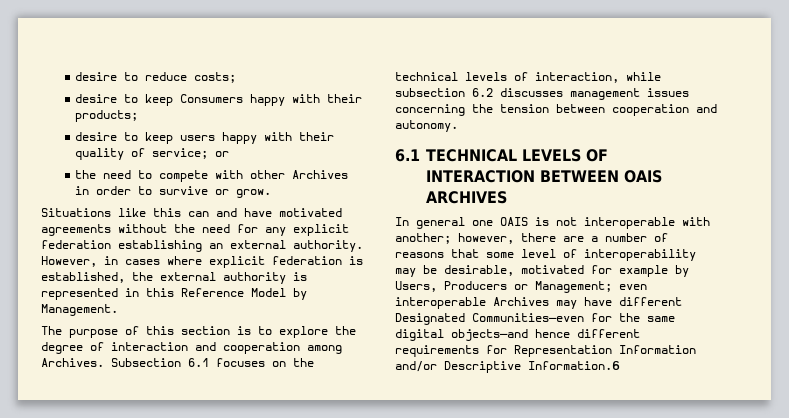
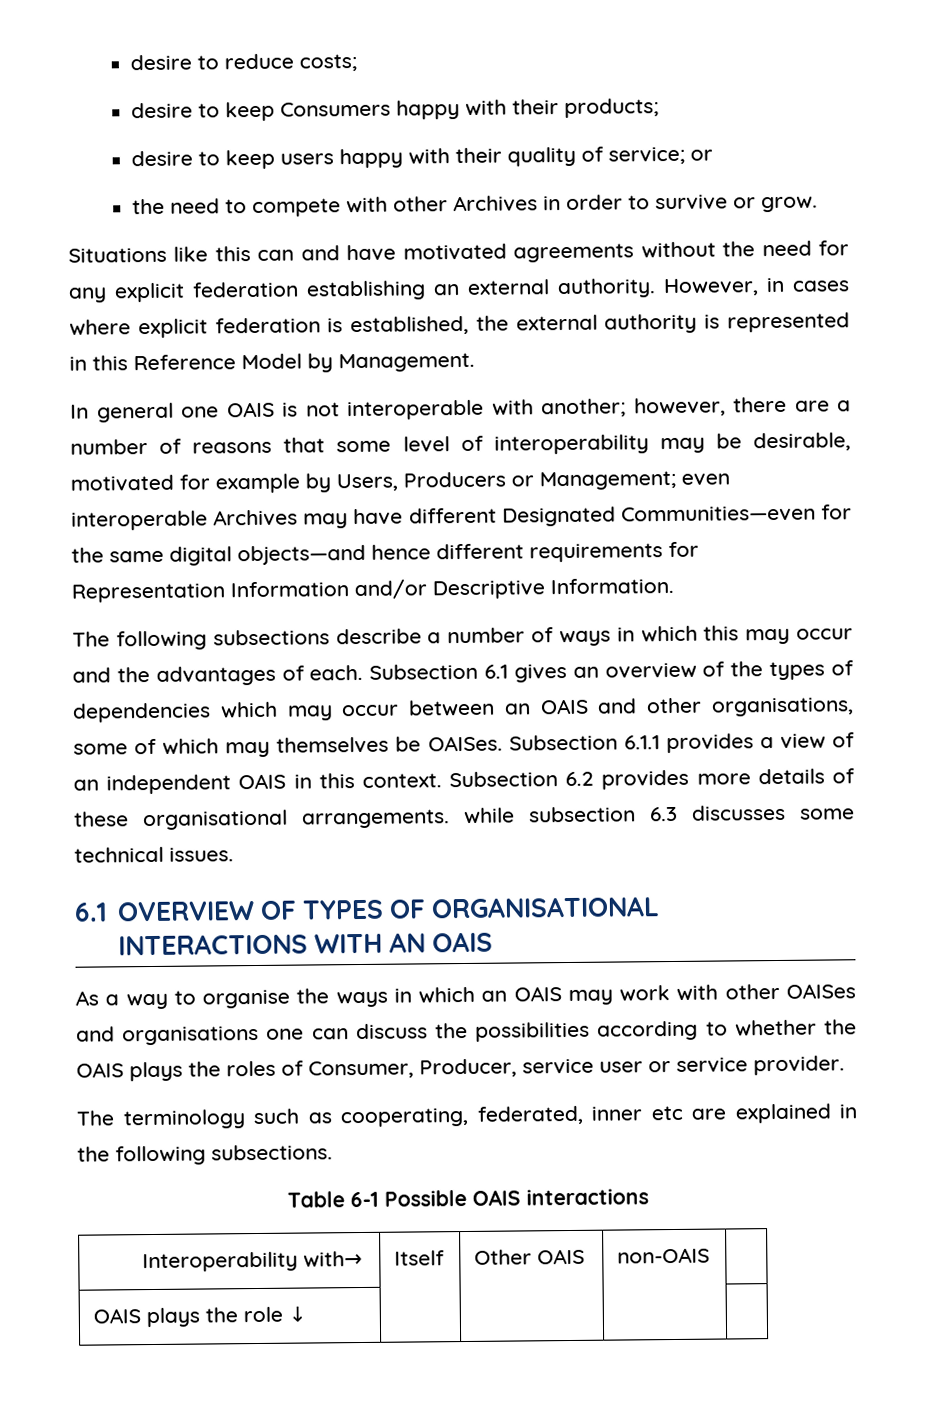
- The purpose of this section is to explore the degree of interaction and cooperation among Archives. Subsection 6.1 focuses on the technical levels of interaction, while subsection 6.2 discusses management issues concerning the tension between cooperation and autonomy.
- 6.1 TECHNICAL LEVELS OF INTERACTION BETWEEN OAIS ARCHIVES
- In general one OAIS is not interoperable with another; however, there are a number of reasons that some level of interoperability may be desirable, motivated for example by Users, Producers or Management; even interoperable Archives may have different Designated Communities—even for the same digital objects—and hence different requirements for Representation Information and/or Descriptive Information.6
+ In general one OAIS is not interoperable with another; however, there are a number of reasons that some level of interoperability may be desirable, motivated for example by Users, Producers or Management; even interoperable Archives may have different Designated Communities—even for the same digital objects—and hence different requirements for Representation Information and/or Descriptive Information.
+ The following subsections describe a number of ways in which this may occur and the advantages of each. Subsection 6.1 gives an overview of the types of dependencies which may occur between an OAIS and other organisations, some of which may themselves be OAISes. Subsection 6.1.1 provides a view of an independent OAIS in this context. Subsection 6.2 provides more details of these organisational arrangements. while subsection 6.3 discusses some technical issues.
+ 6.1 OVERVIEW OF TYPES OF ORGANISATIONAL INTERACTIONS WITH AN OAIS
+ As a way to organise the ways in which an OAIS may work with other OAISes and organisations one can discuss the possibilities according to whether the OAIS plays the roles of Consumer, Producer, service user or service provider.
+ The terminology such as cooperating, federated, inner etc are explained in the following subsections.
+ Table 6-1 Possible OAIS interactions
+ Interoperability with→ | Itself | Other OAIS | non-OAIS |
+ OAIS plays the role ↓ | | | |

